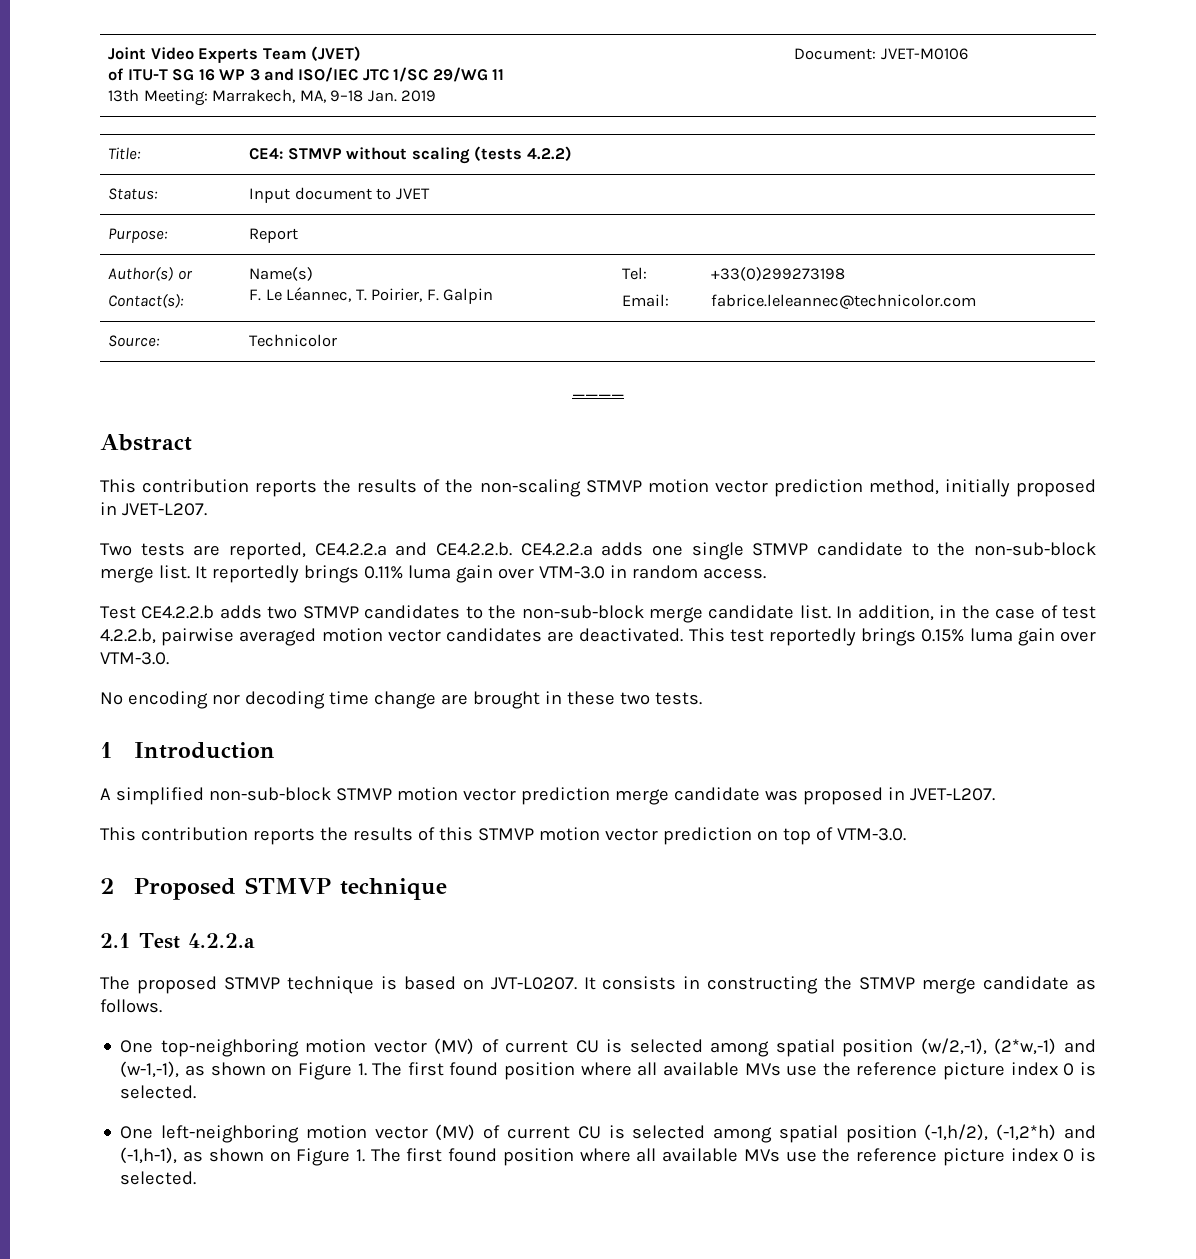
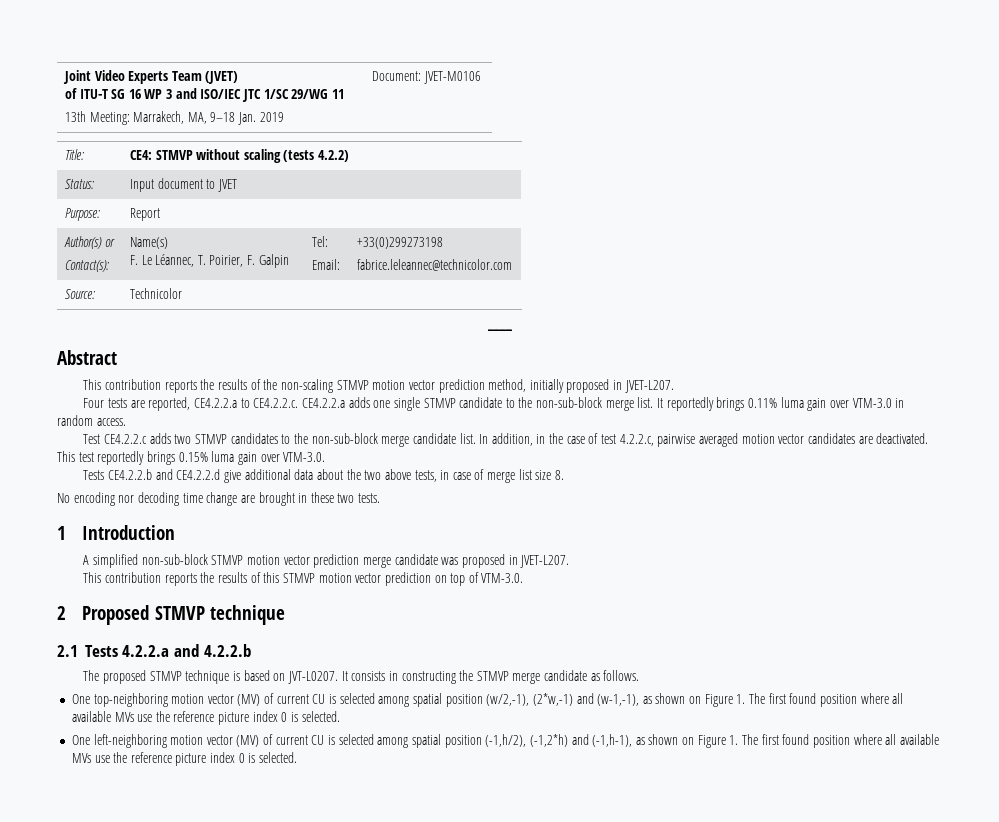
- Two tests are reported, CE4.2.2.a and CE4.2.2.b. CE4.2.2.a adds one single STMVP candidate to the non-sub-block merge list.
+ Four tests are reported, CE4.2.2.a to CE4.2.2.c. CE4.2.2.a adds one single STMVP candidate to the non-sub-block merge list.
- Test CE4.2.2.b adds two STMVP candidates to the non-sub-block merge candidate list.
+ Test CE4.2.2.c adds two STMVP candidates to the non-sub-block merge candidate list.
- In addition, in the case of test 4.2.2.b, pairwise averaged motion vector candidates are deactivated.
+ In addition, in the case of test 4.2.2.c, pairwise averaged motion vector candidates are deactivated.
+ Tests CE4.2.2.b and CE4.2.2.d give additional data about the two above tests, in case of merge list size 8.
- 2.1 Test 4.2.2.a
+ 2.1 Tests 4.2.2.a and 4.2.2.b

